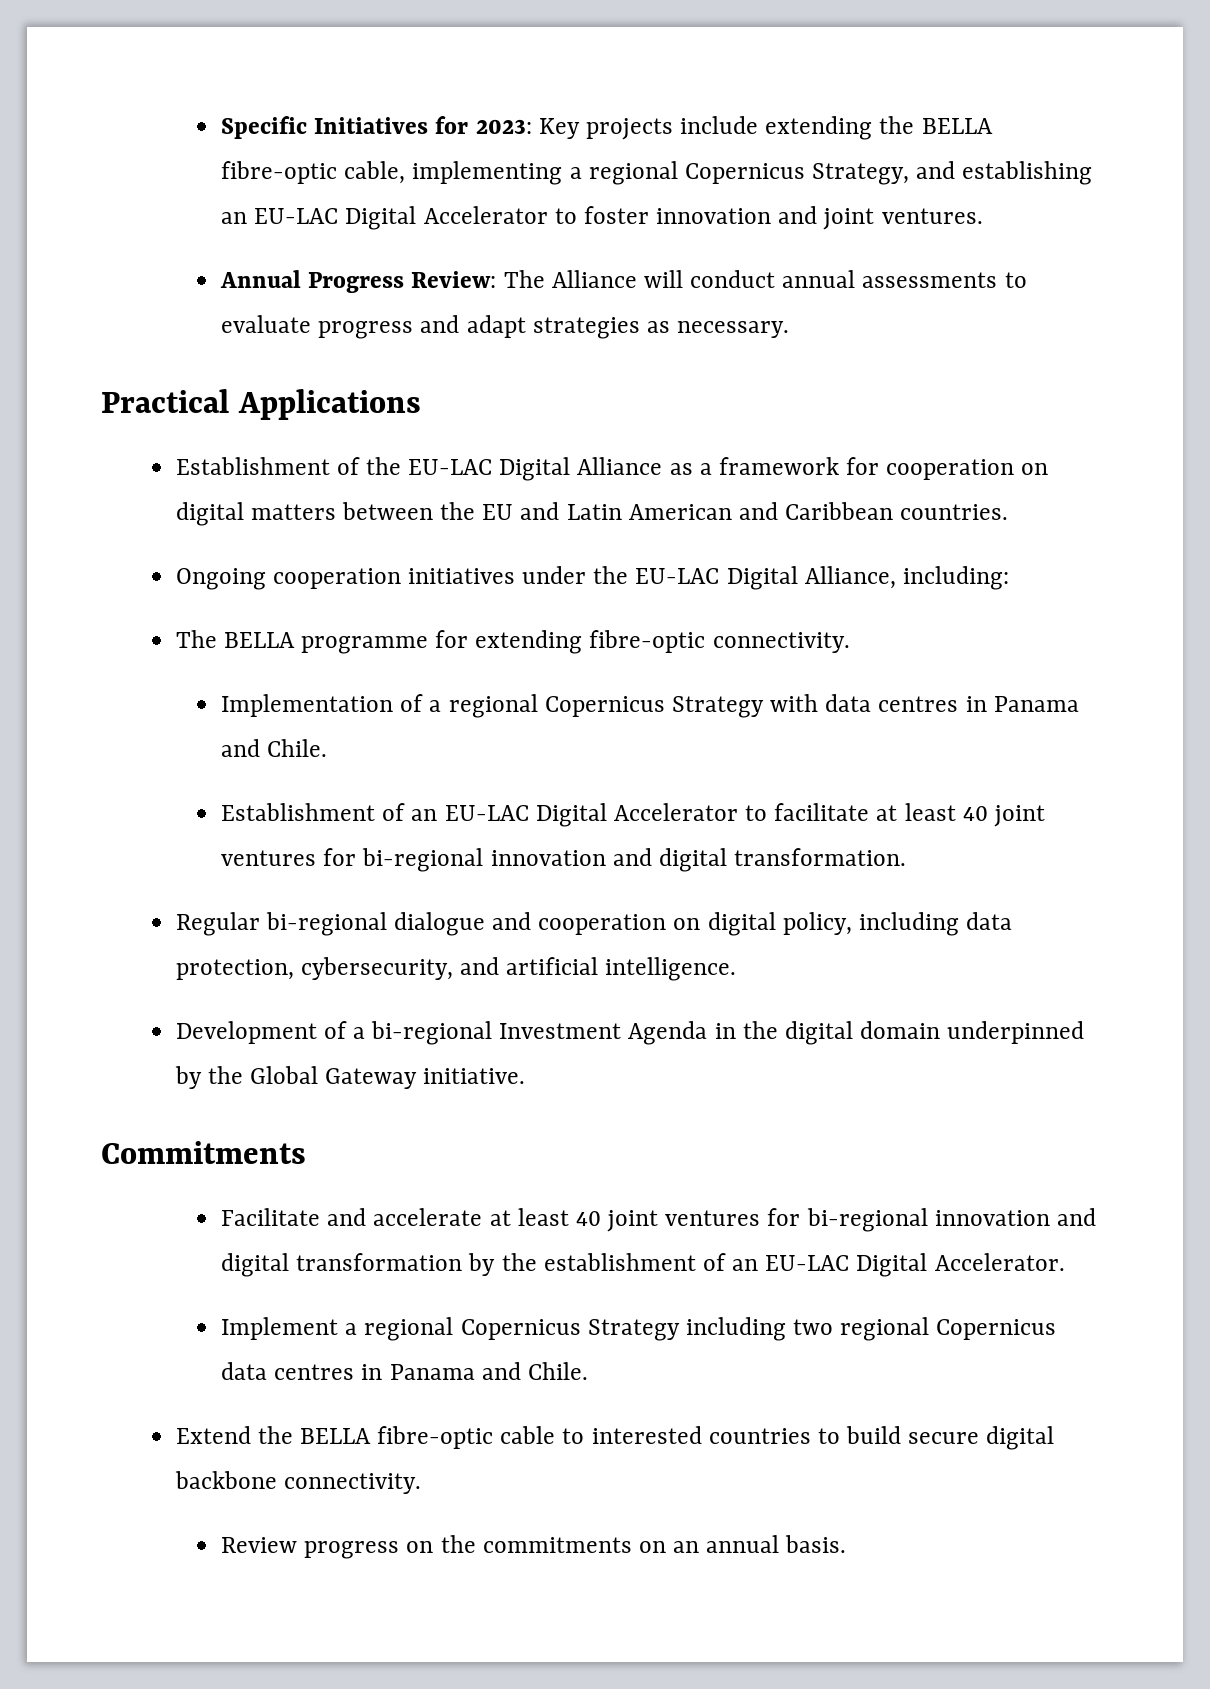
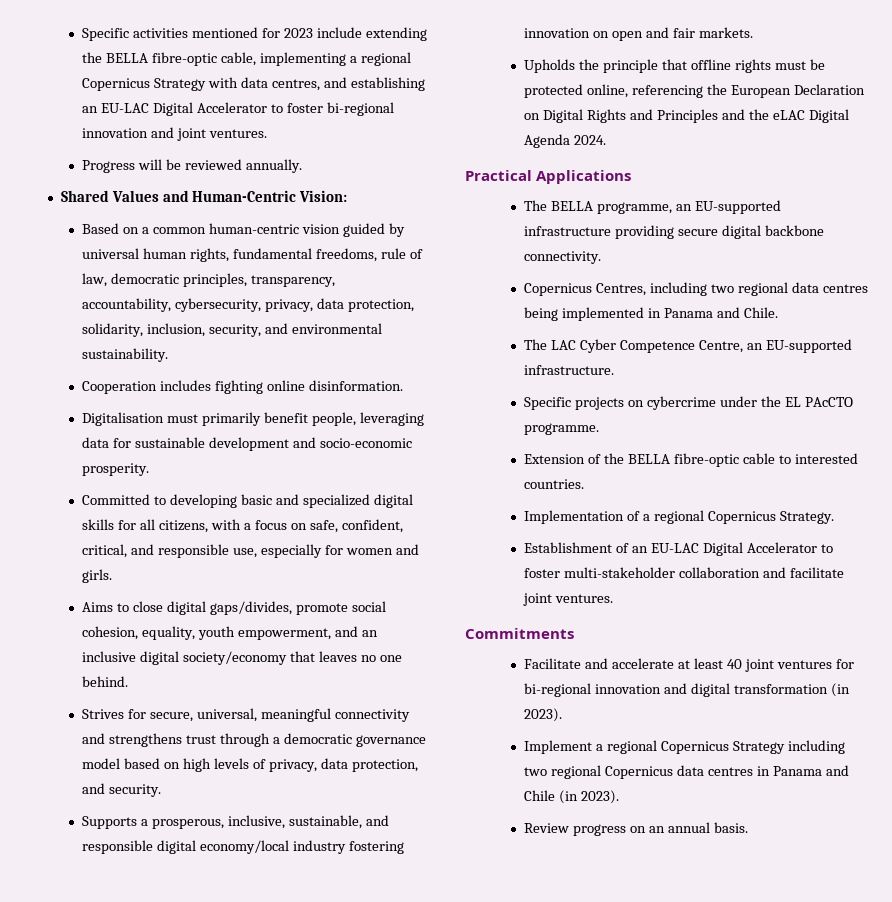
- Specific Initiatives for 2023: Key projects include extending the BELLA fibre-optic cable, implementing a regional Copernicus Strategy, and establishing an EU-LAC Digital Accelerator to foster innovation and joint ventures.
+ Specific activities mentioned for 2023 include extending the BELLA fibre-optic cable, implementing a regional Copernicus Strategy with data centres, and establishing an EU-LAC Digital Accelerator to foster bi-regional innovation and joint ventures.
- Annual Progress Review: The Alliance will conduct annual assessments to evaluate progress and adapt strategies as necessary.
+ Progress will be reviewed annually.
+ Shared Values and Human-Centric Vision:
+ Based on a common human-centric vision guided by universal human rights, fundamental freedoms, rule of law, democratic principles, transparency, accountability, cybersecurity, privacy, data protection, solidarity, inclusion, security, and environmental sustainability.
+ Cooperation includes fighting online disinformation.
+ Digitalisation must primarily benefit people, leveraging data for sustainable development and socio-economic prosperity.
+ Committed to developing basic and specialized digital skills for all citizens, with a focus on safe, confident, critical, and responsible use, especially for women and girls.
+ Aims to close digital gaps/divides, promote social cohesion, equality, youth empowerment, and an inclusive digital society/economy that leaves no one behind.
+ Strives for secure, universal, meaningful connectivity and strengthens trust through a democratic governance model based on high levels of privacy, data protection, and security.
+ Supports a prosperous, inclusive, sustainable, and responsible digital economy/local industry fostering innovation on open and fair markets.
+ Upholds the principle that offline rights must be protected online, referencing the European Declaration on Digital Rights and Principles and the eLAC Digital Agenda 2024.
  Practical Applications
- Establishment of the EU-LAC Digital Alliance as a framework for cooperation on digital matters between the EU and Latin American and Caribbean countries.
- Ongoing cooperation initiatives under the EU-LAC Digital Alliance, including:
- The BELLA programme for extending fibre-optic connectivity.
+ The BELLA programme, an EU-supported infrastructure providing secure digital backbone connectivity.
+ Copernicus Centres, including two regional data centres being implemented in Panama and Chile.
+ The LAC Cyber Competence Centre, an EU-supported infrastructure.
+ Specific projects on cybercrime under the EL PAcCTO programme.
+ Extension of the BELLA fibre-optic cable to interested countries.
- Implementation of a regional Copernicus Strategy with data centres in Panama and Chile.
+ Implementation of a regional Copernicus Strategy.
- Establishment of an EU-LAC Digital Accelerator to facilitate at least 40 joint ventures for bi-regional innovation and digital transformation.
- Regular bi-regional dialogue and cooperation on digital policy, including data protection, cybersecurity, and artificial intelligence.
- Development of a bi-regional Investment Agenda in the digital domain underpinned by the Global Gateway initiative.
+ Establishment of an EU-LAC Digital Accelerator to foster multi-stakeholder collaboration and facilitate joint ventures.
- Facilitate and accelerate at least 40 joint ventures for bi-regional innovation and digital transformation by the establishment of an EU-LAC Digital Accelerator.
+ Facilitate and accelerate at least 40 joint ventures for bi-regional innovation and digital transformation (in 2023).
- Implement a regional Copernicus Strategy including two regional Copernicus data centres in Panama and Chile.
- Extend the BELLA fibre-optic cable to interested countries to build secure digital backbone connectivity.
+ Implement a regional Copernicus Strategy including two regional Copernicus data centres in Panama and Chile (in 2023).
- Review progress on the commitments on an annual basis.
+ Review progress on an annual basis.

